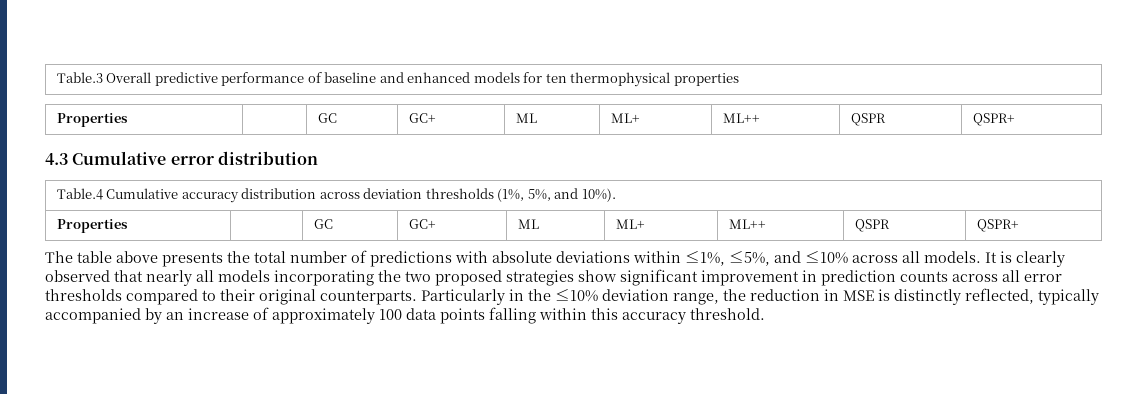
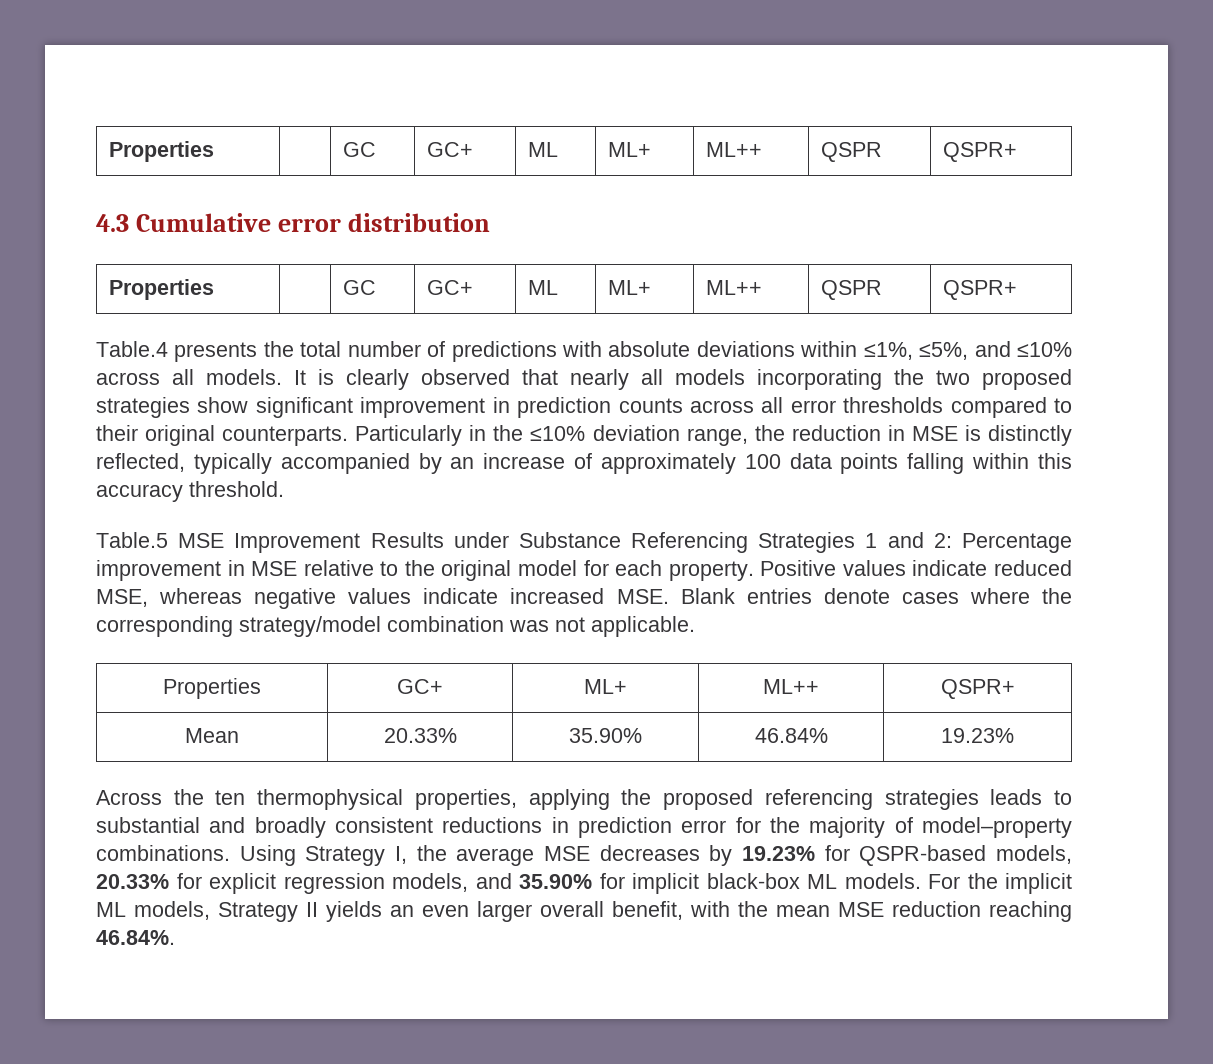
- Table.3 Overall predictive performance of baseline and enhanced models for ten thermophysical properties
  4.3 Cumulative error distribution
- Table.4 Cumulative accuracy distribution across deviation thresholds (1%, 5%, and 10%).
  Properties | | GC | GC+ | ML | ML+ | ML++ | QSPR | QSPR+
- The table above presents the total number of predictions with absolute deviations within ≤1%, ≤5%, and ≤10% across all models.
+ Table.4 presents the total number of predictions with absolute deviations within ≤1%, ≤5%, and ≤10% across all models.
+ Table.5 MSE Improvement Results under Substance Referencing Strategies 1 and 2: Percentage improvement in MSE relative to the original model for each property. Positive values indicate reduced MSE, whereas negative values indicate increased MSE. Blank entries denote cases where the corresponding strategy/model combination was not applicable.
+ Properties | GC+ | ML+ | ML++ | QSPR+
+ Mean | 20.33% | 35.90% | 46.84% | 19.23%
+ Across the ten thermophysical properties, applying the proposed referencing strategies leads to substantial and broadly consistent reductions in prediction error for the majority of model–property combinations. Using Strategy I, the average MSE decreases by 19.23% for QSPR-based models, 20.33% for explicit regression models, and 35.90% for implicit black-box ML models. For the implicit ML models, Strategy II yields an even larger overall benefit, with the mean MSE reduction reaching 46.84%.

